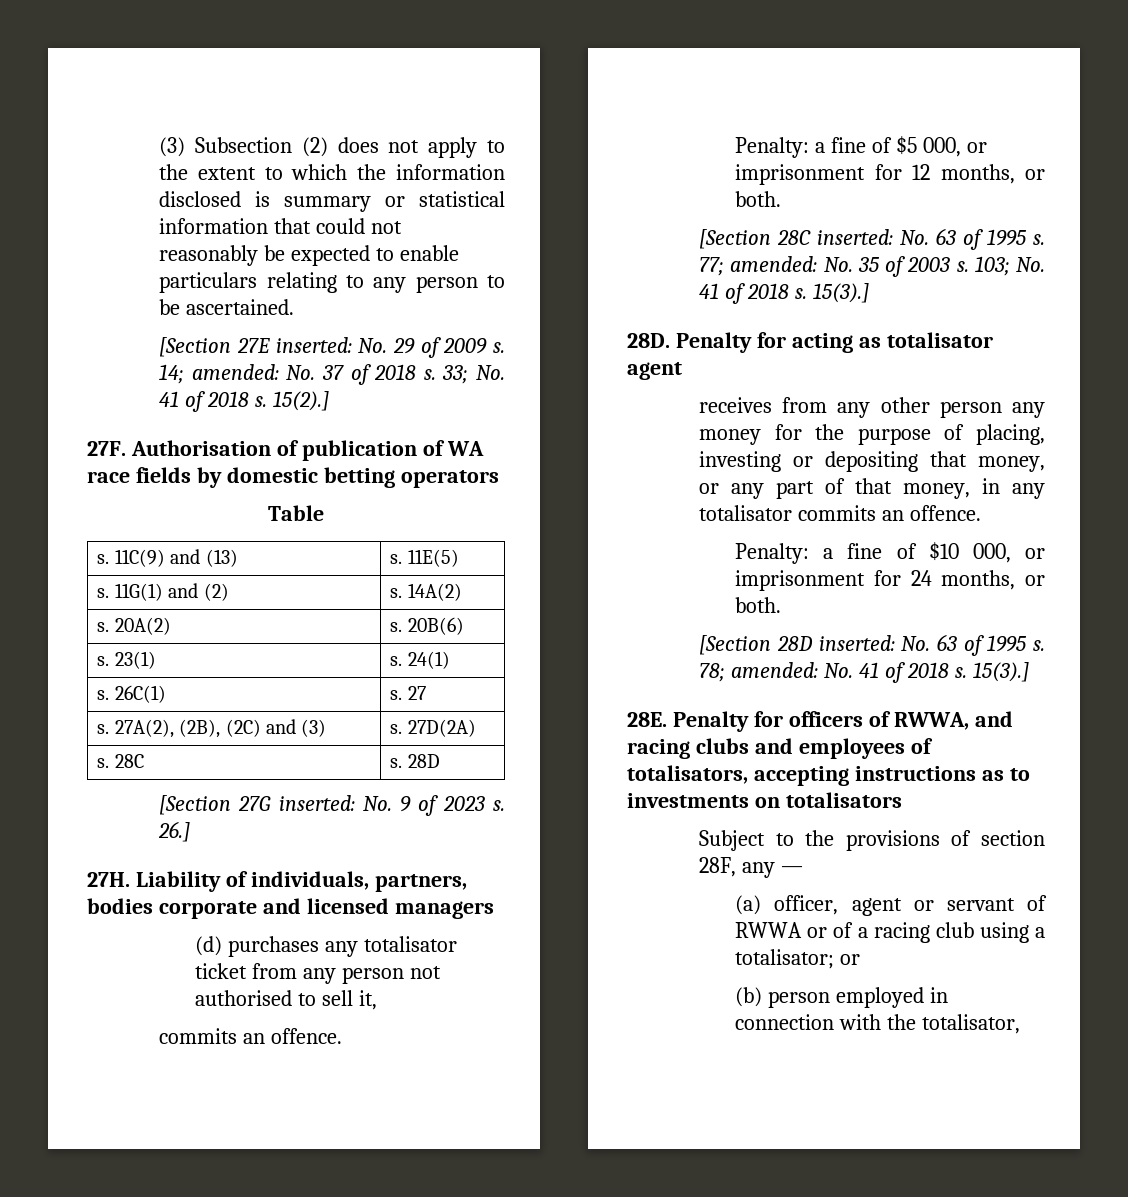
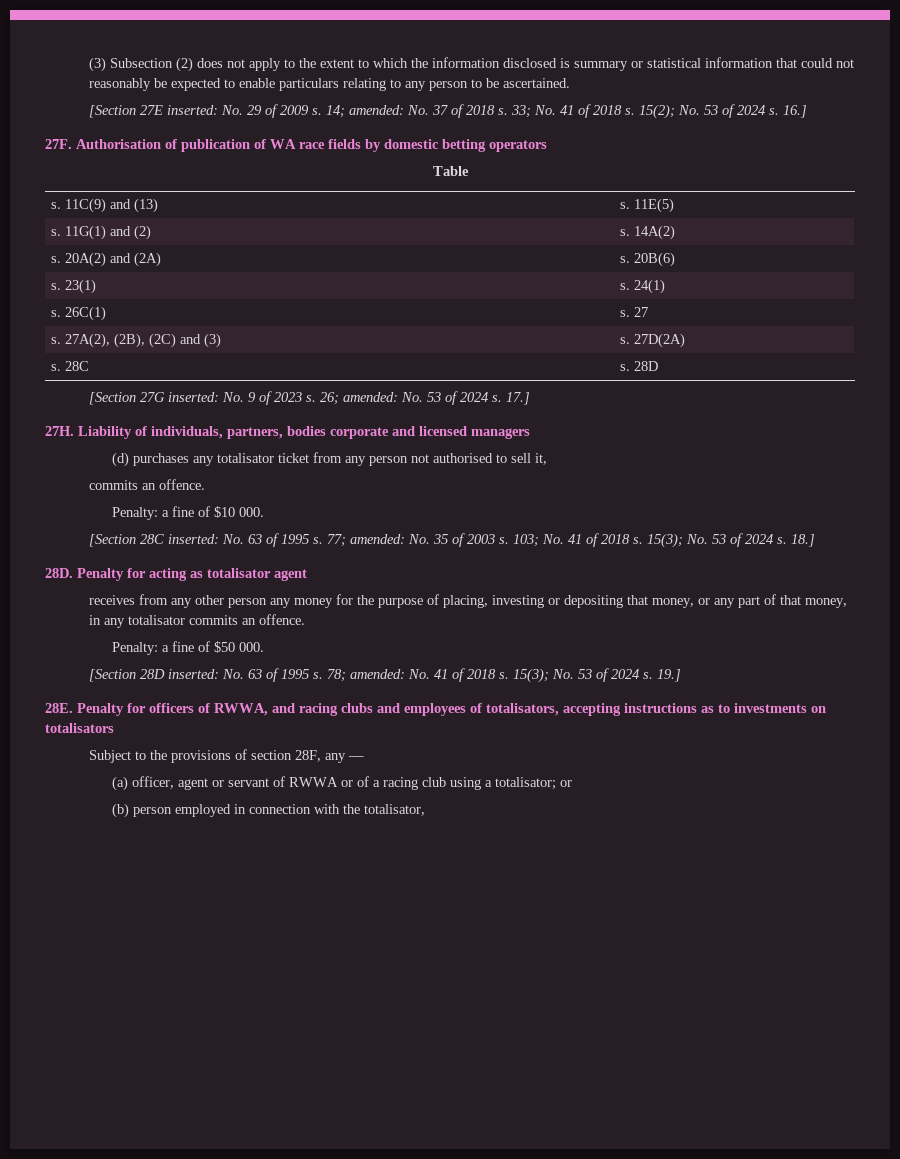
- 15(2).]
+ 15(2); No. 53 of 2024 s. 16.]
- s. 20A(2) | s. 20B(6)
+ s. 20A(2) and (2A) | s. 20B(6)
- 26.]
+ 26; amended: No. 53 of 2024 s. 17.]
- Penalty: a fine of $5 000, or imprisonment for 12 months, or both.
+ Penalty: a fine of $10 000.
- 103; No. 41 of 2018 s. 15(3).]
+ 103; No. 41 of 2018 s. 15(3); No. 53 of 2024 s. 18.]
- Penalty: a fine of $10 000, or imprisonment for 24 months, or both.
+ Penalty: a fine of $50 000.
- 78; amended: No. 41 of 2018 s. 15(3).]
+ 78; amended: No. 41 of 2018 s. 15(3); No. 53 of 2024 s. 19.]

